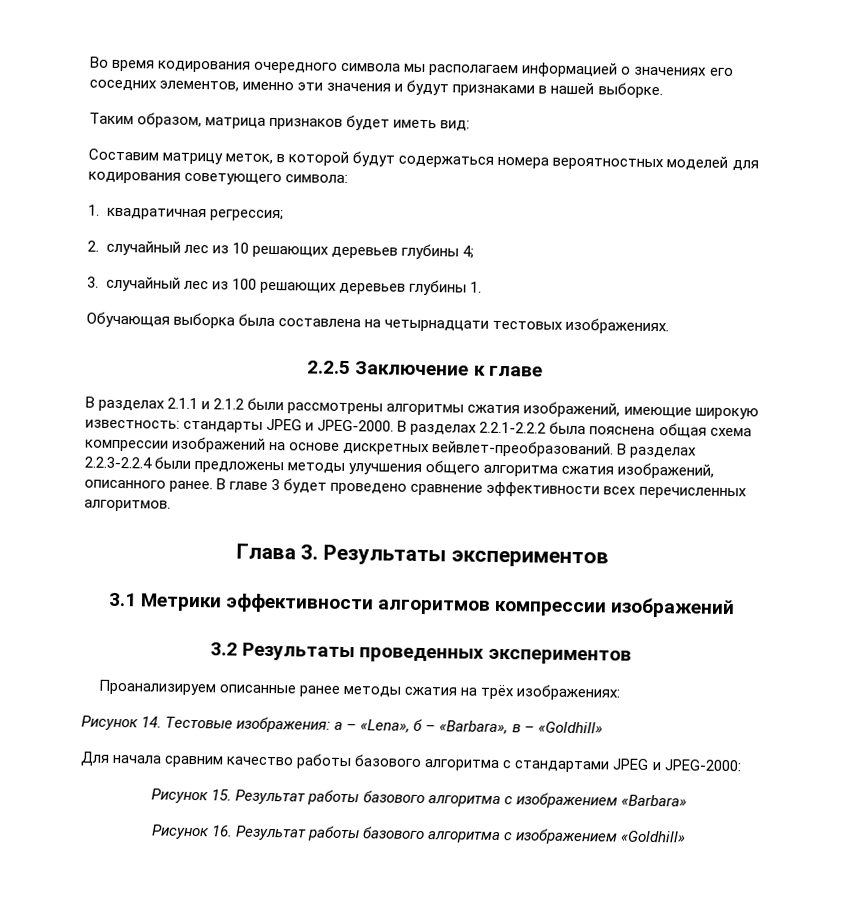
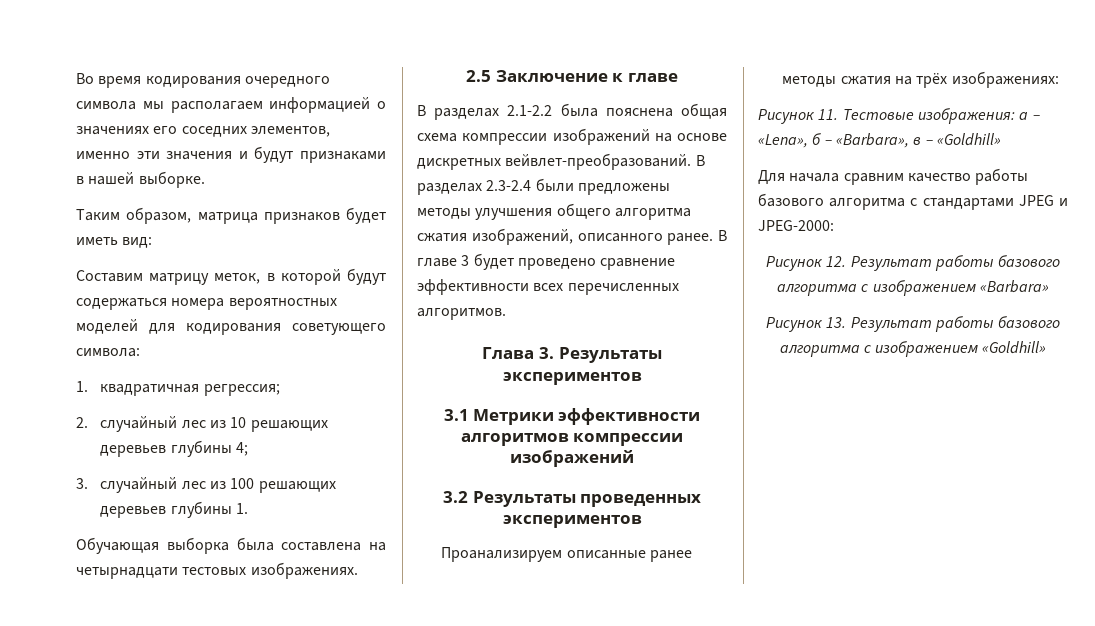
- 2.2.5 Заключение к главе
+ 2.5 Заключение к главе
- В разделах 2.1.1 и 2.1.2 были рассмотрены алгоритмы сжатия изображений, имеющие широкую известность: стандарты JPEG и JPEG-2000. В разделах 2.2.1-2.2.2 была пояснена общая схема компрессии изображений на основе дискретных вейвлет-преобразований.
+ В разделах 2.1-2.2 была пояснена общая схема компрессии изображений на основе дискретных вейвлет-преобразований.
- В разделах 2.2.3-2.2.4 были предложены методы улучшения общего алгоритма сжатия изображений, описанного ранее.
+ В разделах 2.3-2.4 были предложены методы улучшения общего алгоритма сжатия изображений, описанного ранее.
- Рисунок 14. Тестовые изображения: a – «Lena», б – «Barbara», в – «Goldhill»
+ Рисунок 11. Тестовые изображения: a – «Lena», б – «Barbara», в – «Goldhill»
- Рисунок 15. Результат работы базового алгоритма с изображением «Barbara»
+ Рисунок 12. Результат работы базового алгоритма с изображением «Barbara»
- Рисунок 16. Результат работы базового алгоритма с изображением «Goldhill»
+ Рисунок 13. Результат работы базового алгоритма с изображением «Goldhill»

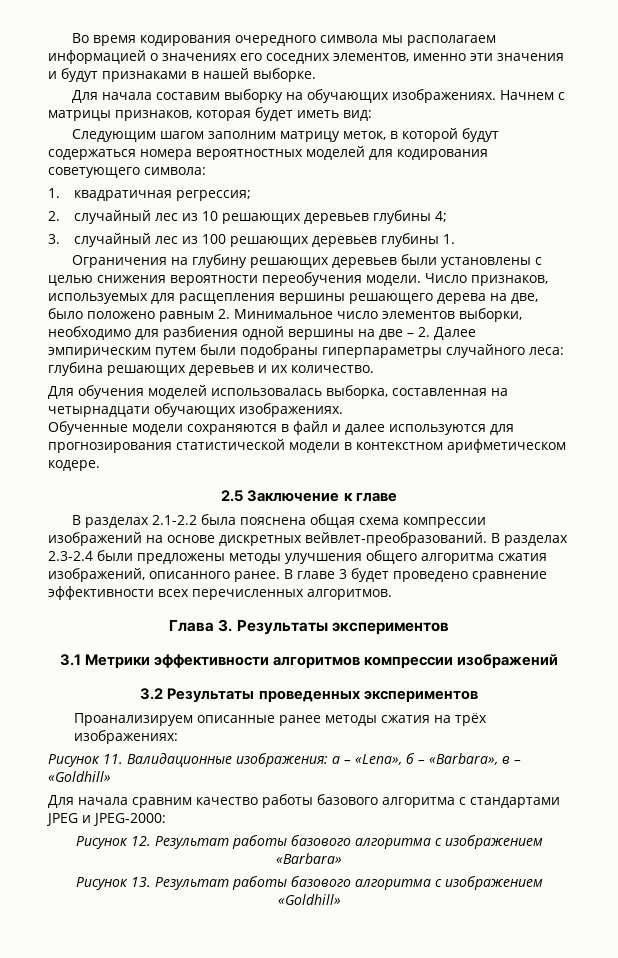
- Таким образом, матрица признаков будет иметь вид:
+ Для начала составим выборку на обучающих изображениях. Начнем с матрицы признаков, которая будет иметь вид:
- Составим матрицу меток, в которой будут содержаться номера вероятностных моделей для кодирования советующего символа:
+ Следующим шагом заполним матрицу меток, в которой будут содержаться номера вероятностных моделей для кодирования советующего символа:
- Обучающая выборка была составлена на четырнадцати тестовых изображениях.
+ Ограничения на глубину решающих деревьев были установлены с целью снижения вероятности переобучения модели. Число признаков, используемых для расщепления вершины решающего дерева на две, было положено равным 2. Минимальное число элементов выборки, необходимо для разбиения одной вершины на две – 2. Далее эмпирическим путем были подобраны гиперпараметры случайного леса: глубина решающих деревьев и их количество.
+ Для обучения моделей использовалась выборка, составленная на четырнадцати обучающих изображениях.
+ Обученные модели сохраняются в файл и далее используются для прогнозирования статистической модели в контекстном арифметическом кодере.
- Рисунок 11. Тестовые изображения: a – «Lena», б – «Barbara», в – «Goldhill»
+ Рисунок 11. Валидационные изображения: a – «Lena», б – «Barbara», в – «Goldhill»

